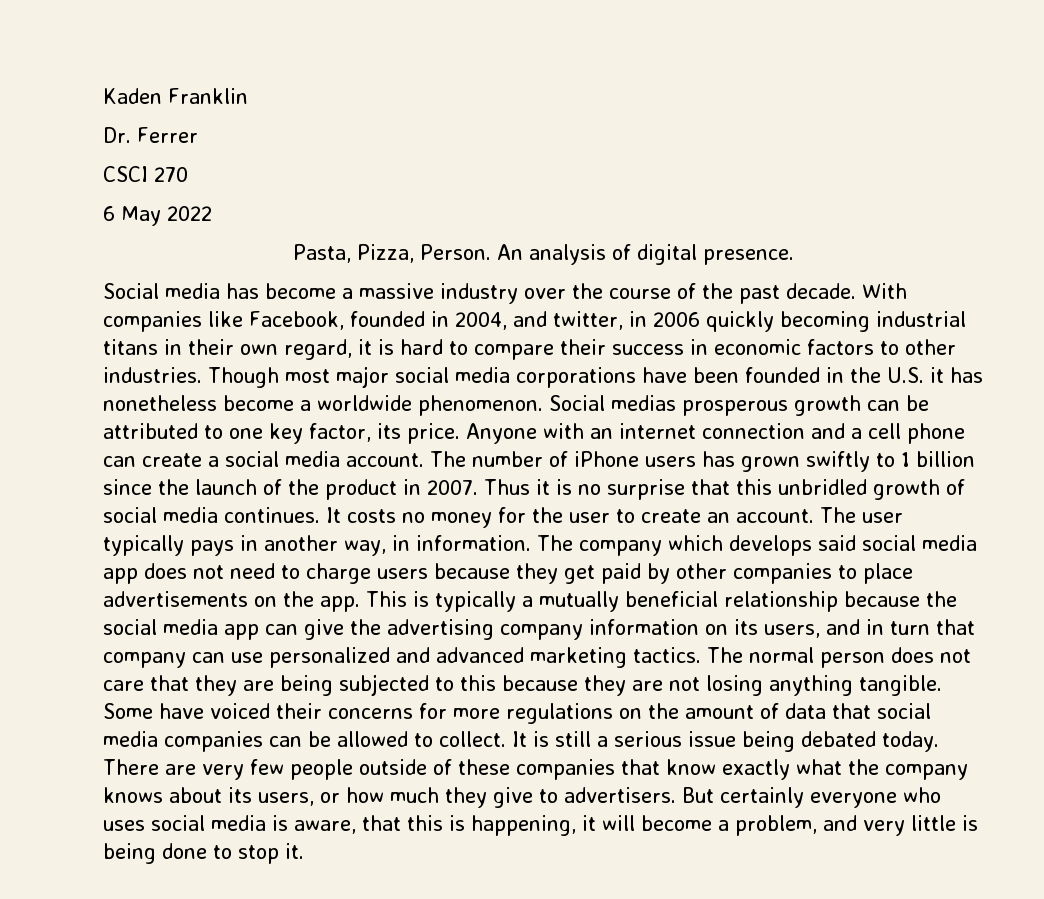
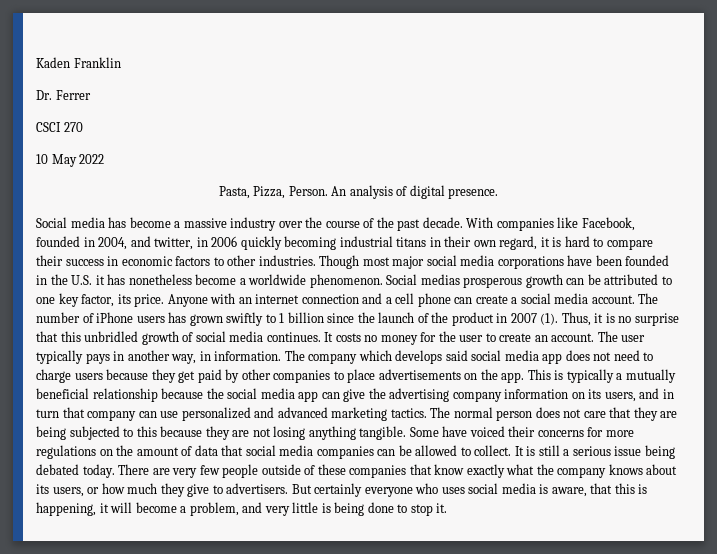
- 6 May 2022
+ 10 May 2022
- The number of iPhone users has grown swiftly to 1 billion since the launch of the product in 2007. Thus it is no surprise that this unbridled growth of social media continues.
+ The number of iPhone users has grown swiftly to 1 billion since the launch of the product in 2007 (1). Thus, it is no surprise that this unbridled growth of social media continues.

